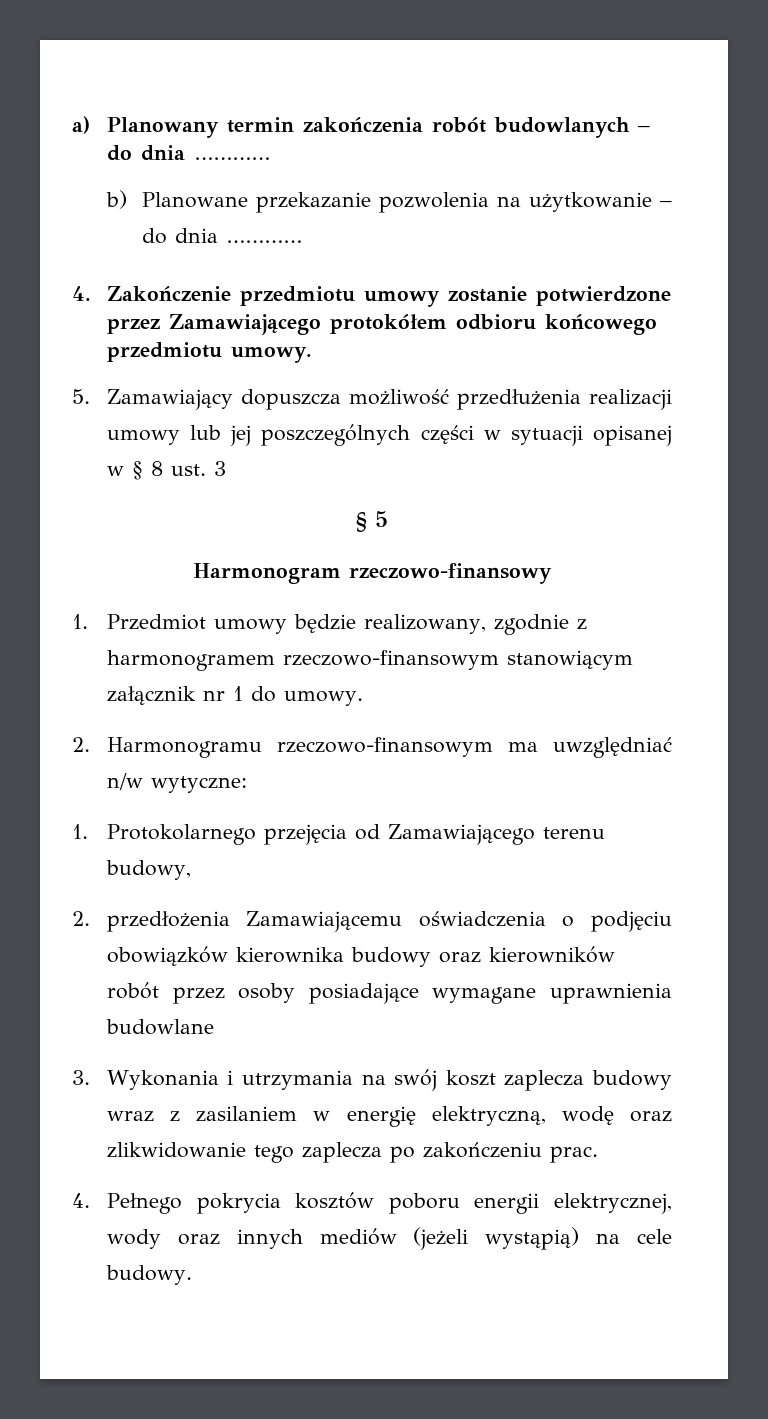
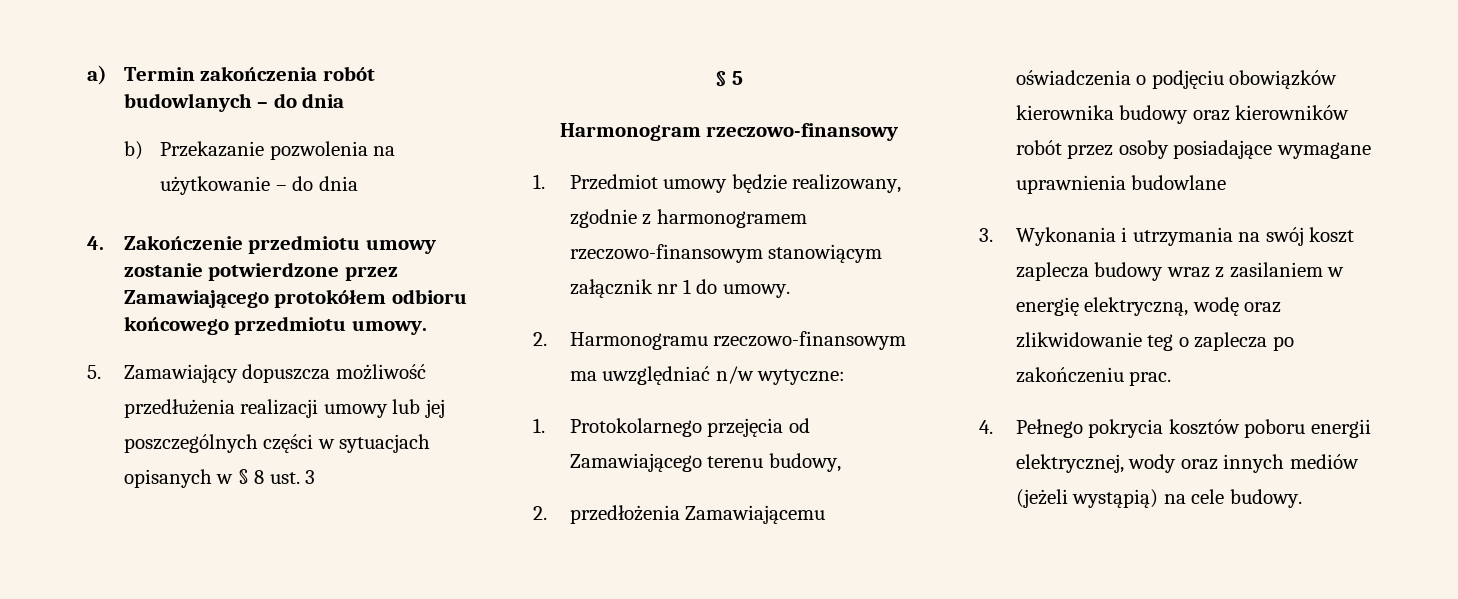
- a) Planowany termin zakończenia robót budowlanych – do dnia …………
+ a) Termin zakończenia robót budowlanych – do dnia
- b) Planowane przekazanie pozwolenia na użytkowanie – do dnia …………
+ b) Przekazanie pozwolenia na użytkowanie – do dnia
- 5. Zamawiający dopuszcza możliwość przedłużenia realizacji umowy lub jej poszczególnych części w sytuacji opisanej w § 8 ust. 3
+ 5. Zamawiający dopuszcza możliwość przedłużenia realizacji umowy lub jej poszczególnych części w sytuacjach opisanych w § 8 ust. 3
- 3. Wykonania i utrzymania na swój koszt zaplecza budowy wraz z zasilaniem w energię elektryczną, wodę oraz zlikwidowanie tego zaplecza po zakończeniu prac.
+ 3. Wykonania i utrzymania na swój koszt zaplecza budowy wraz z zasilaniem w energię elektryczną, wodę oraz zlikwidowanie teg o zaplecza po zakończeniu prac.

